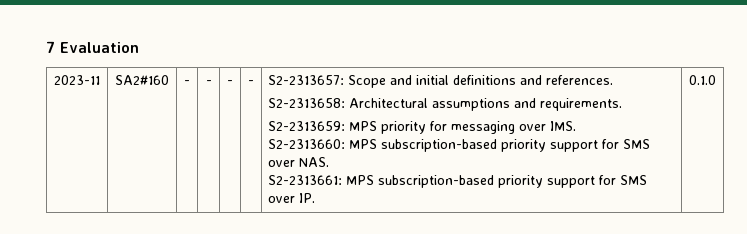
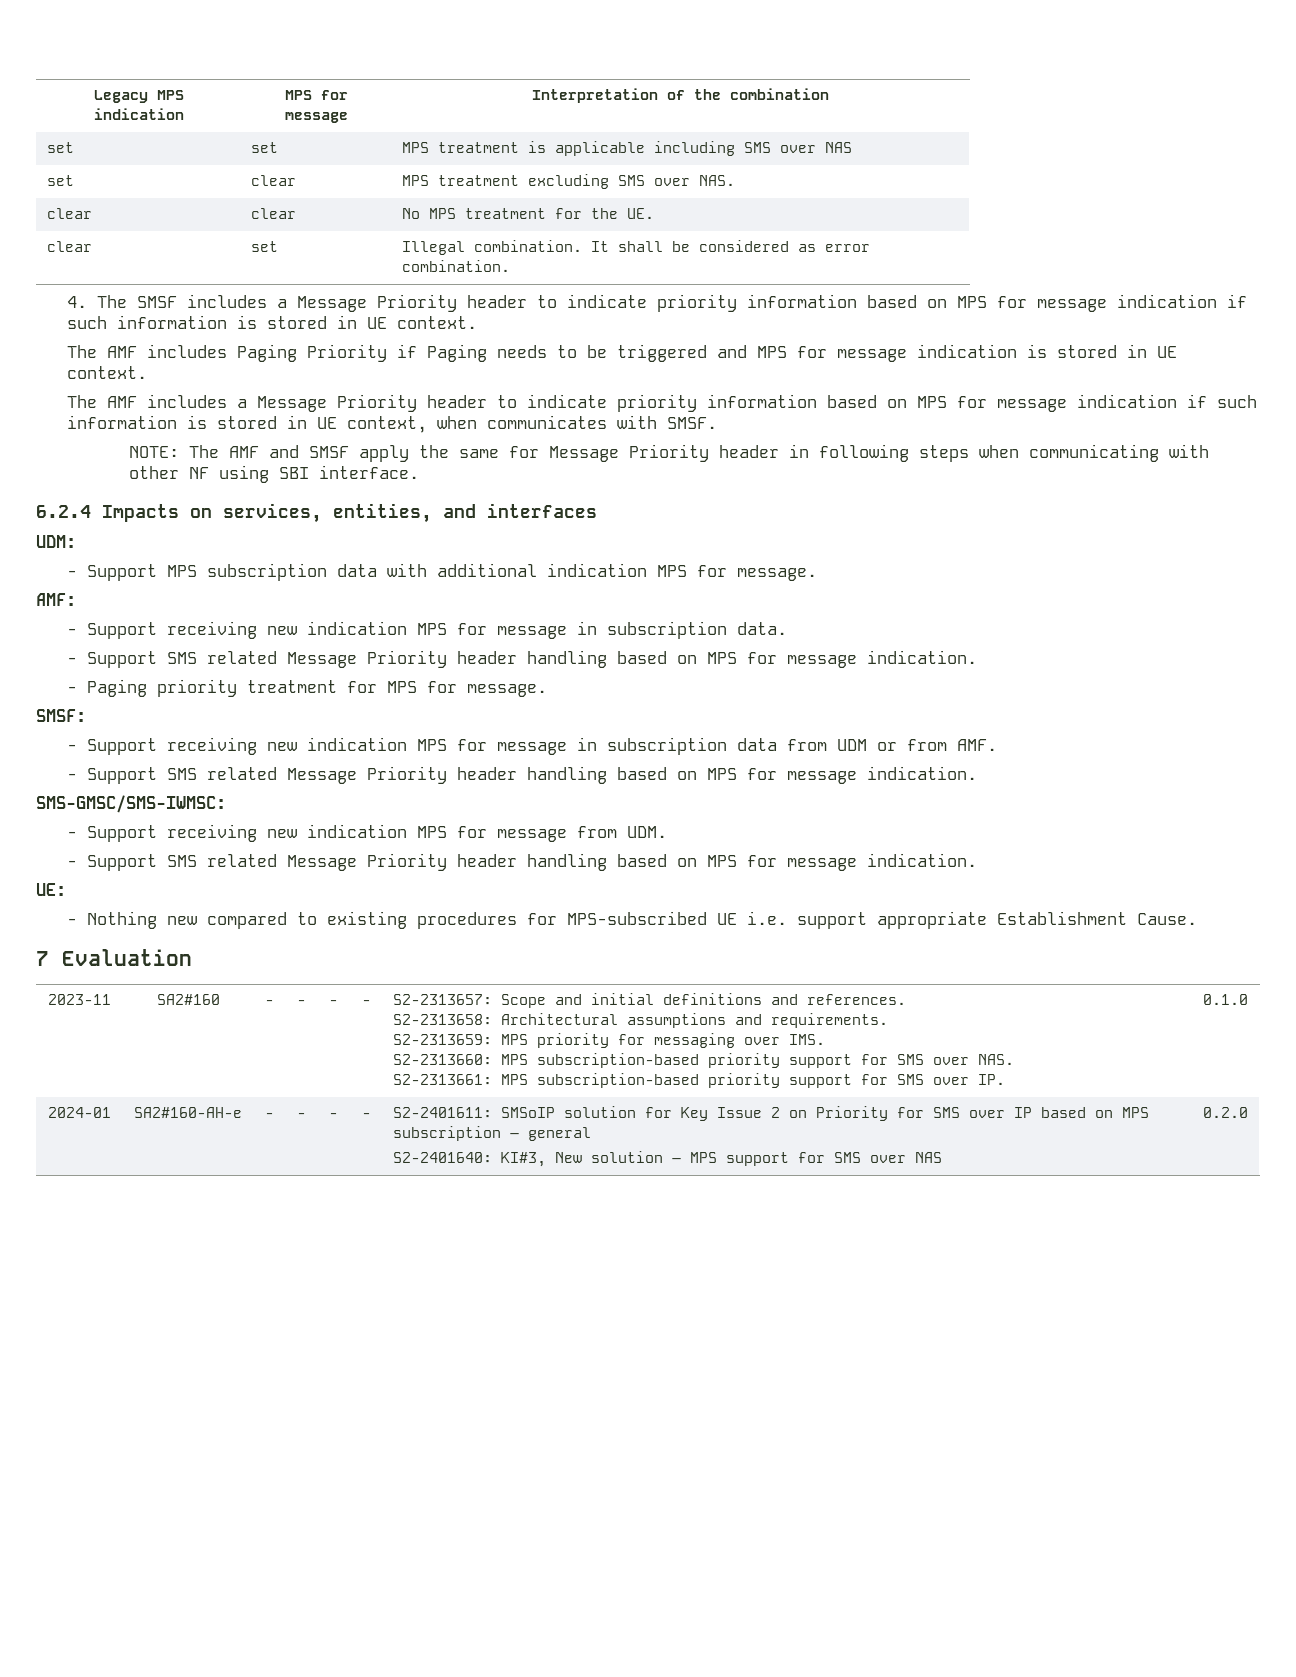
+ Legacy MPS indication | MPS for message | Interpretation of the combination
+ set | set | MPS treatment is applicable including SMS over NAS
+ set | clear | MPS treatment excluding SMS over NAS.
+ clear | clear | No MPS treatment for the UE.
+ clear | set | Illegal combination. It shall be considered as error combination.
+ 4. The SMSF includes a Message Priority header to indicate priority information based on MPS for message indication if such information is stored in UE context.
+ The AMF includes Paging Priority if Paging needs to be triggered and MPS for message indication is stored in UE context.
+ The AMF includes a Message Priority header to indicate priority information based on MPS for message indication if such information is stored in UE context, when communicates with SMSF.
+ NOTE: The AMF and SMSF apply the same for Message Priority header in following steps when communicating with other NF using SBI interface.
+ 6.2.4 Impacts on services, entities, and interfaces
+ UDM:
+ - Support MPS subscription data with additional indication MPS for message.
+ AMF:
+ - Support receiving new indication MPS for message in subscription data.
+ - Support SMS related Message Priority header handling based on MPS for message indication.
+ - Paging priority treatment for MPS for message.
+ SMSF:
+ - Support receiving new indication MPS for message in subscription data from UDM or from AMF.
+ - Support SMS related Message Priority header handling based on MPS for message indication.
+ SMS-GMSC/SMS-IWMSC:
+ - Support receiving new indication MPS for message from UDM.
+ - Support SMS related Message Priority header handling based on MPS for message indication.
+ UE:
+ - Nothing new compared to existing procedures for MPS-subscribed UE i.e. support appropriate Establishment Cause.
+ 2024-01 | SA2#160-AH-e | - | - | - | - | S2-2401611: SMSoIP solution for Key Issue 2 on Priority for SMS over IP based on MPS subscription – general
+ S2-2401640: KI#3, New solution – MPS support for SMS over NAS | 0.2.0

